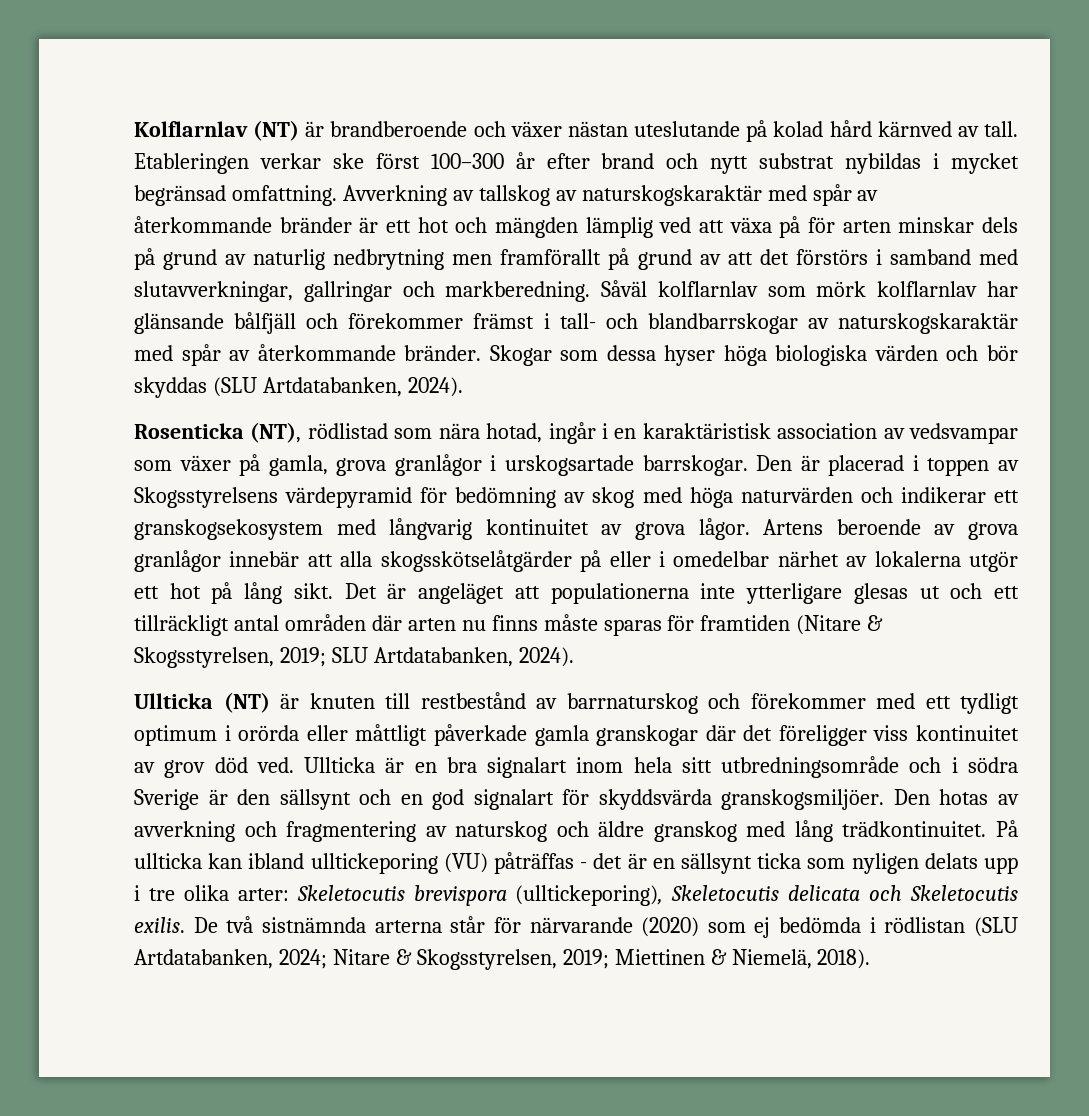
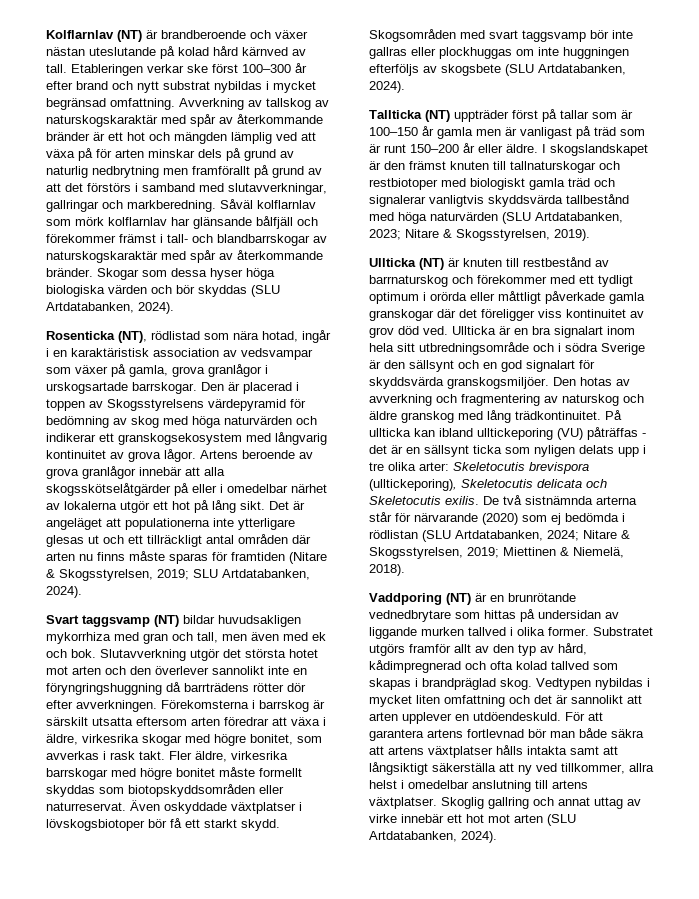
+ Svart taggsvamp (NT) bildar huvudsakligen mykorrhiza med gran och tall, men även med ek och bok. Slutavverkning utgör det största hotet mot arten och den överlever sannolikt inte en föryngringshuggning då barrträdens rötter dör efter avverkningen. Förekomsterna i barrskog är särskilt utsatta eftersom arten föredrar att växa i äldre, virkesrika skogar med högre bonitet, som avverkas i rask takt. Fler äldre, virkesrika barrskogar med högre bonitet måste formellt skyddas som biotopskyddsområden eller naturreservat. Även oskyddade växtplatser i lövskogsbiotoper bör få ett starkt skydd. Skogsområden med svart taggsvamp bör inte gallras eller plockhuggas om inte huggningen efterföljs av skogsbete (SLU Artdatabanken, 2024).
+ Tallticka (NT) uppträder först på tallar som är 100–150 år gamla men är vanligast på träd som är runt 150–200 år eller äldre. I skogslandskapet är den främst knuten till tallnaturskogar och restbiotoper med biologiskt gamla träd och signalerar vanligtvis skyddsvärda tallbestånd med höga naturvärden (SLU Artdatabanken, 2023; Nitare & Skogsstyrelsen, 2019).
+ Vaddporing (NT) är en brunrötande vednedbrytare som hittas på undersidan av liggande murken tallved i olika former. Substratet utgörs framför allt av den typ av hård, kådimpregnerad och ofta kolad tallved som skapas i brandpräglad skog. Vedtypen nybildas i mycket liten omfattning och det är sannolikt att arten upplever en utdöendeskuld. För att garantera artens fortlevnad bör man både säkra att artens växtplatser hålls intakta samt att långsiktigt säkerställa att ny ved tillkommer, allra helst i omedelbar anslutning till artens växtplatser. Skoglig gallring och annat uttag av virke innebär ett hot mot arten (SLU Artdatabanken, 2024).

